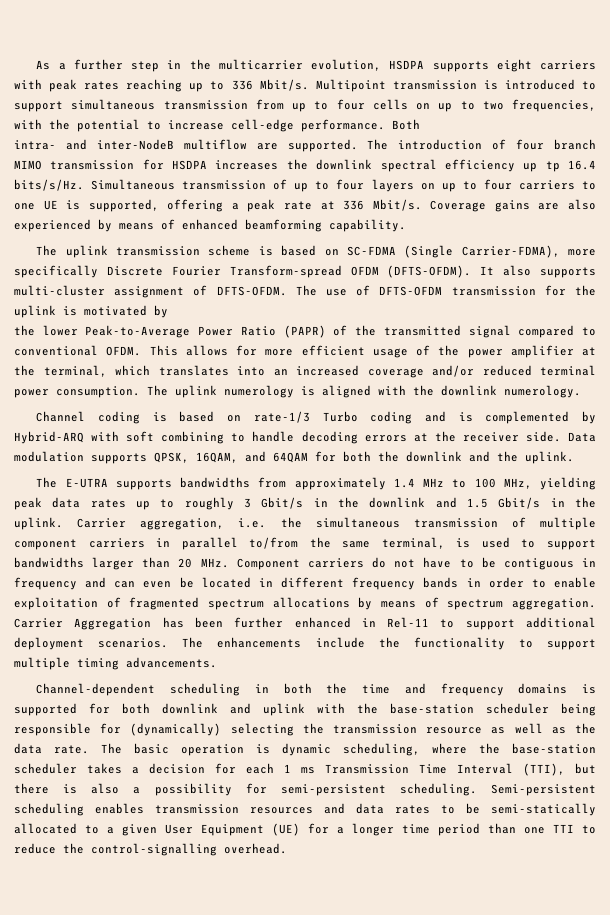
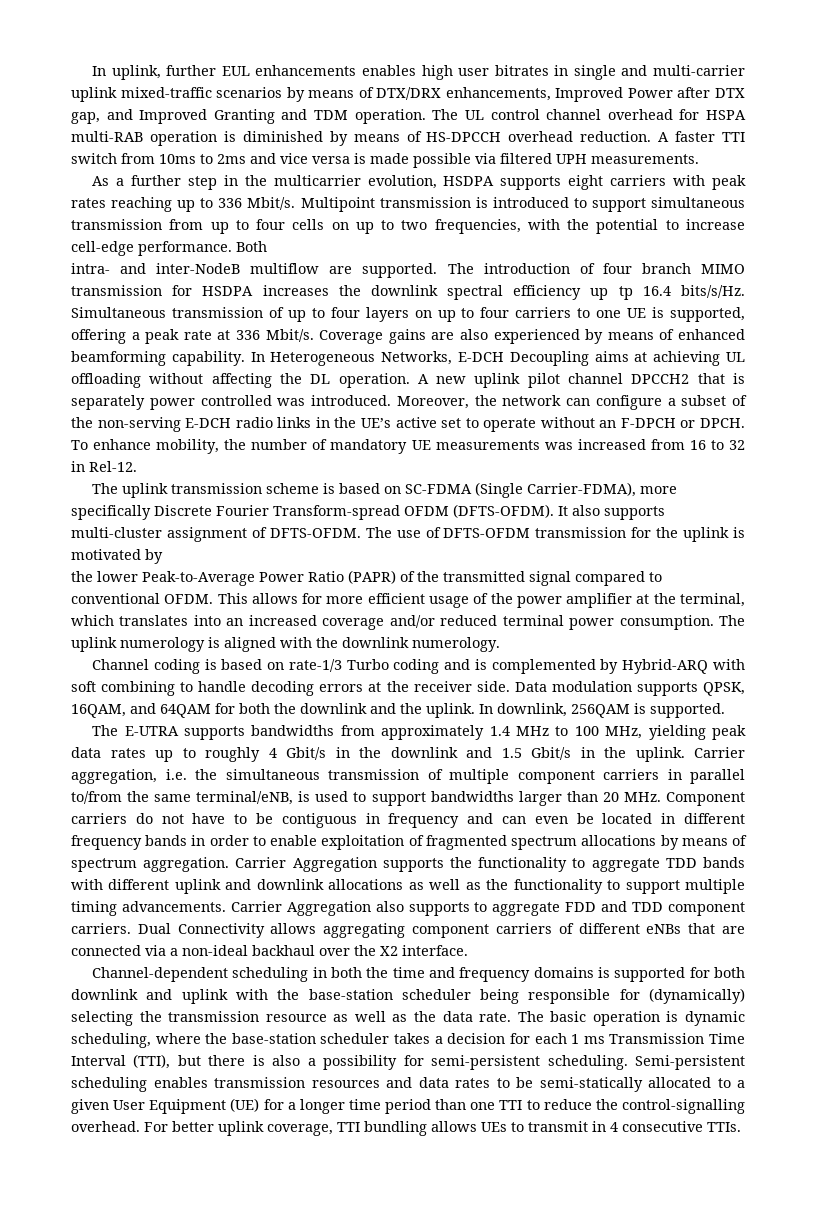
+ In uplink, further EUL enhancements enables high user bitrates in single and multi-carrier uplink mixed-traffic scenarios by means of DTX/DRX enhancements, Improved Power after DTX gap, and Improved Granting and TDM operation. The UL control channel overhead for HSPA multi-RAB operation is diminished by means of HS-DPCCH overhead reduction. A faster TTI switch from 10ms to 2ms and vice versa is made possible via filtered UPH measurements.
+ In Heterogeneous Networks, E-DCH Decoupling aims at achieving UL offloading without affecting the DL operation. A new uplink pilot channel DPCCH2 that is separately power controlled was introduced. Moreover, the network can configure a subset of the non-serving E-DCH radio links in the UE’s active set to operate without an F-DPCH or DPCH. To enhance mobility, the number of mandatory UE measurements was increased from 16 to 32 in Rel-12.
+ In downlink, 256QAM is supported.
- The E-UTRA supports bandwidths from approximately 1.4 MHz to 100 MHz, yielding peak data rates up to roughly 3 Gbit/s in the downlink and 1.5 Gbit/s in the uplink.
+ The E-UTRA supports bandwidths from approximately 1.4 MHz to 100 MHz, yielding peak data rates up to roughly 4 Gbit/s in the downlink and 1.5 Gbit/s in the uplink.
- Carrier aggregation, i.e. the simultaneous transmission of multiple component carriers in parallel to/from the same terminal, is used to support bandwidths larger than 20 MHz. Component carriers do not have to be contiguous in frequency and can even be located in different frequency bands in order to enable exploitation of fragmented spectrum allocations by means of spectrum aggregation.
+ Carrier aggregation, i.e. the simultaneous transmission of multiple component carriers in parallel to/from the same terminal/eNB, is used to support bandwidths larger than 20 MHz. Component carriers do not have to be contiguous in frequency and can even be located in different frequency bands in order to enable exploitation of fragmented spectrum allocations by means of spectrum aggregation.
- Carrier Aggregation has been further enhanced in Rel-11 to support additional deployment scenarios. The enhancements include the functionality to support multiple timing advancements.
+ Carrier Aggregation supports the functionality to aggregate TDD bands with different uplink and downlink allocations as well as the functionality to support multiple timing advancements. Carrier Aggregation also supports to aggregate FDD and TDD component carriers. Dual Connectivity allows aggregating component carriers of different eNBs that are connected via a non-ideal backhaul over the X2 interface.
+ For better uplink coverage, TTI bundling allows UEs to transmit in 4 consecutive TTIs.

